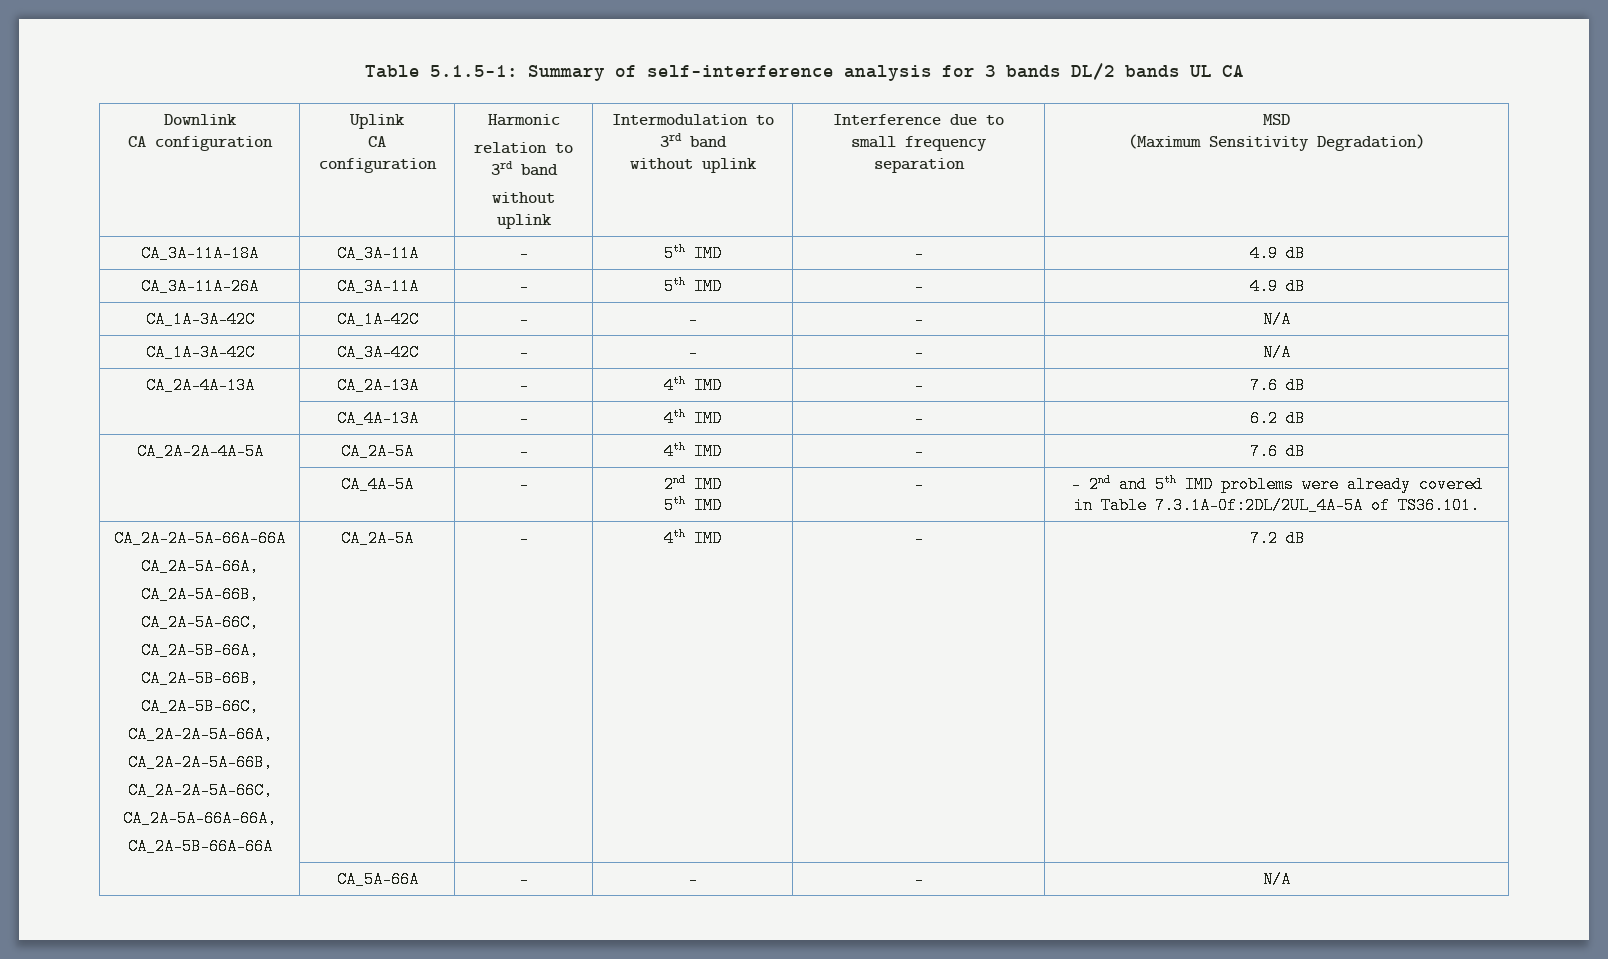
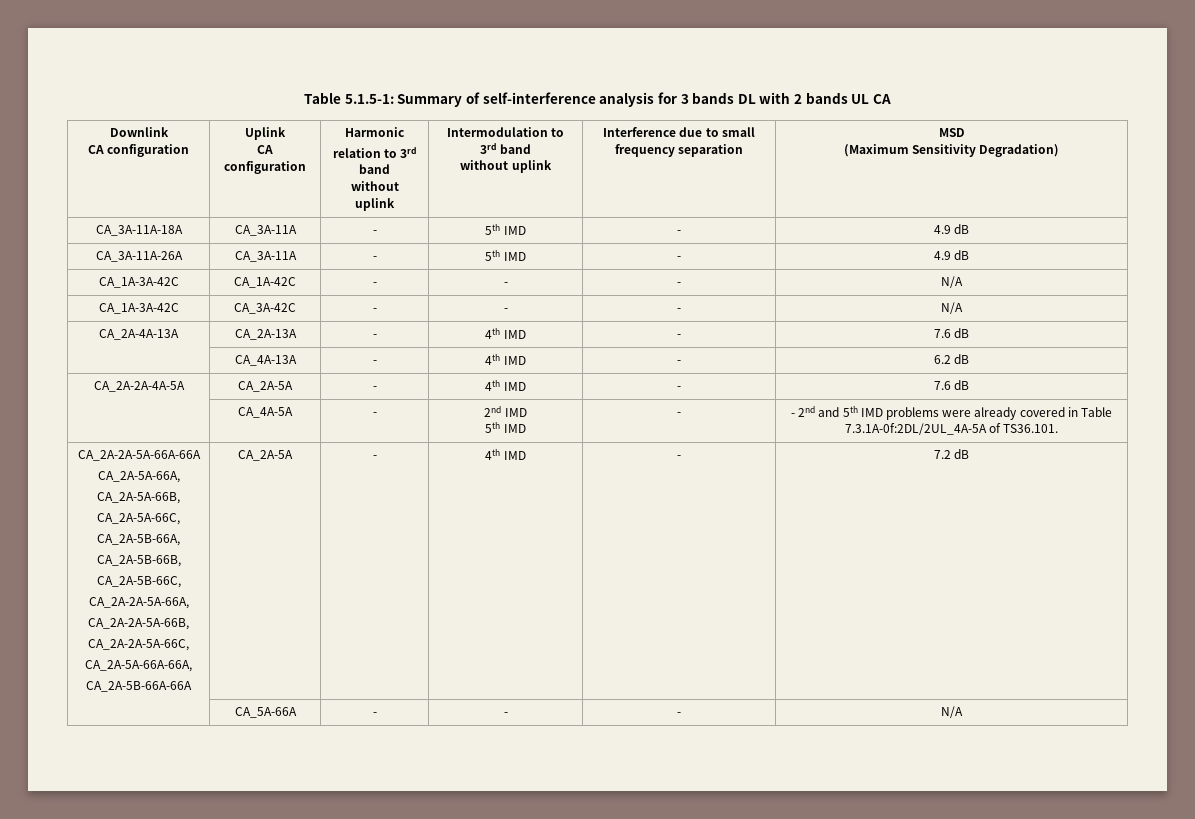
- Table 5.1.5-1: Summary of self-interference analysis for 3 bands DL/2 bands UL CA
+ Table 5.1.5-1: Summary of self-interference analysis for 3 bands DL with 2 bands UL CA

